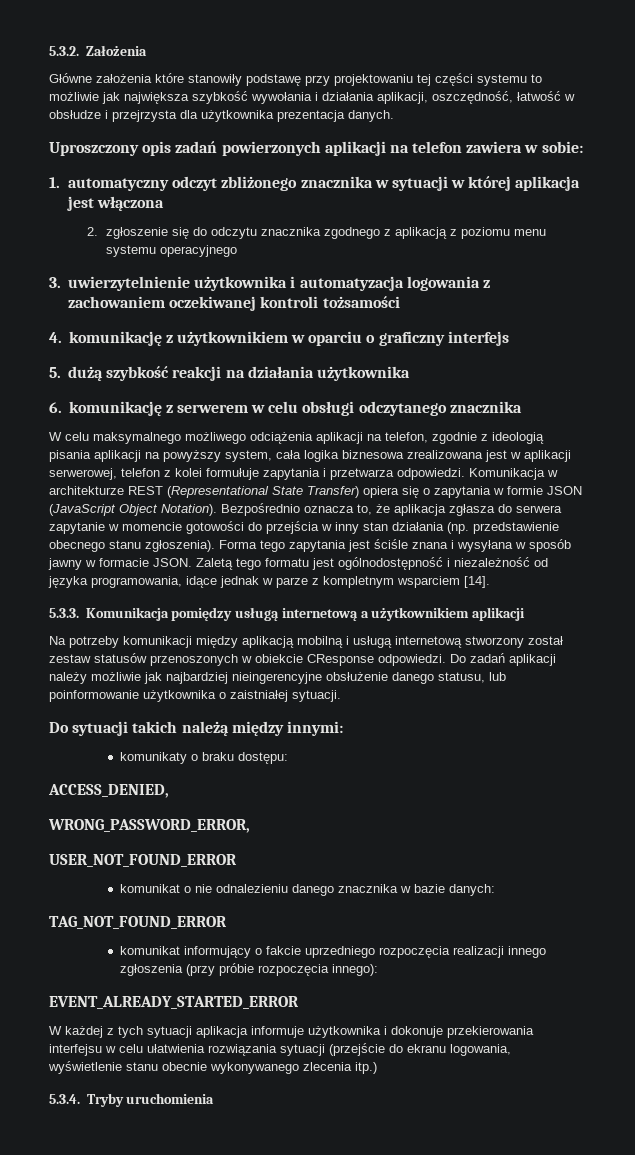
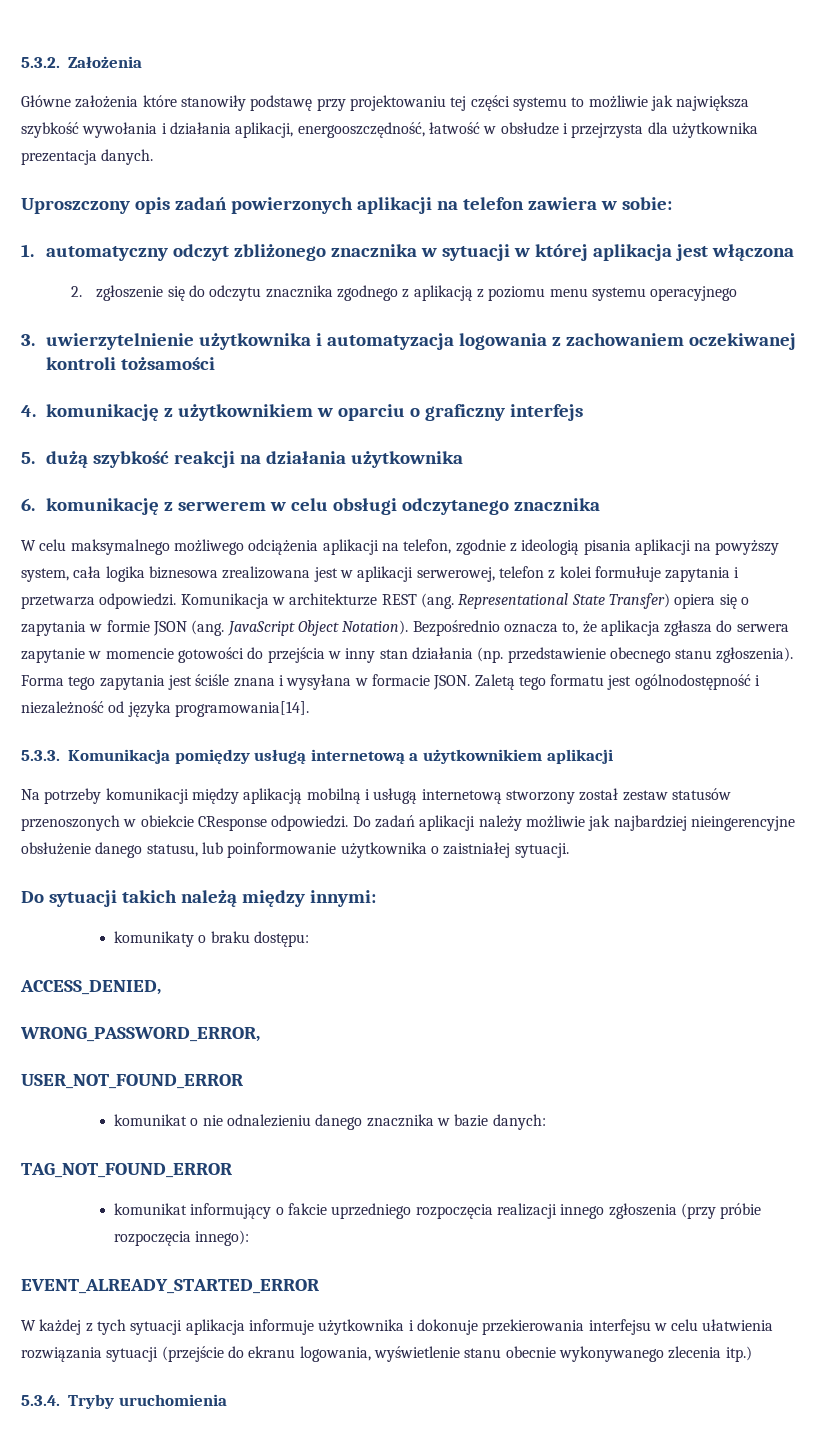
- Główne założenia które stanowiły podstawę przy projektowaniu tej części systemu to możliwie jak największa szybkość wywołania i działania aplikacji, oszczędność, łatwość w obsłudze i przejrzysta dla użytkownika prezentacja danych.
+ Główne założenia które stanowiły podstawę przy projektowaniu tej części systemu to możliwie jak największa szybkość wywołania i działania aplikacji, energooszczędność, łatwość w obsłudze i przejrzysta dla użytkownika prezentacja danych.
- Komunikacja w architekturze REST (Representational State Transfer) opiera się o zapytania w formie JSON (JavaScript Object Notation).
+ Komunikacja w architekturze REST (ang. Representational State Transfer) opiera się o zapytania w formie JSON (ang. JavaScript Object Notation).
- Forma tego zapytania jest ściśle znana i wysyłana w sposób jawny w formacie JSON.
+ Forma tego zapytania jest ściśle znana i wysyłana w formacie JSON.
- Zaletą tego formatu jest ogólnodostępność i niezależność od języka programowania, idące jednak w parze z kompletnym wsparciem [14].
+ Zaletą tego formatu jest ogólnodostępność i niezależność od języka programowania[14].

